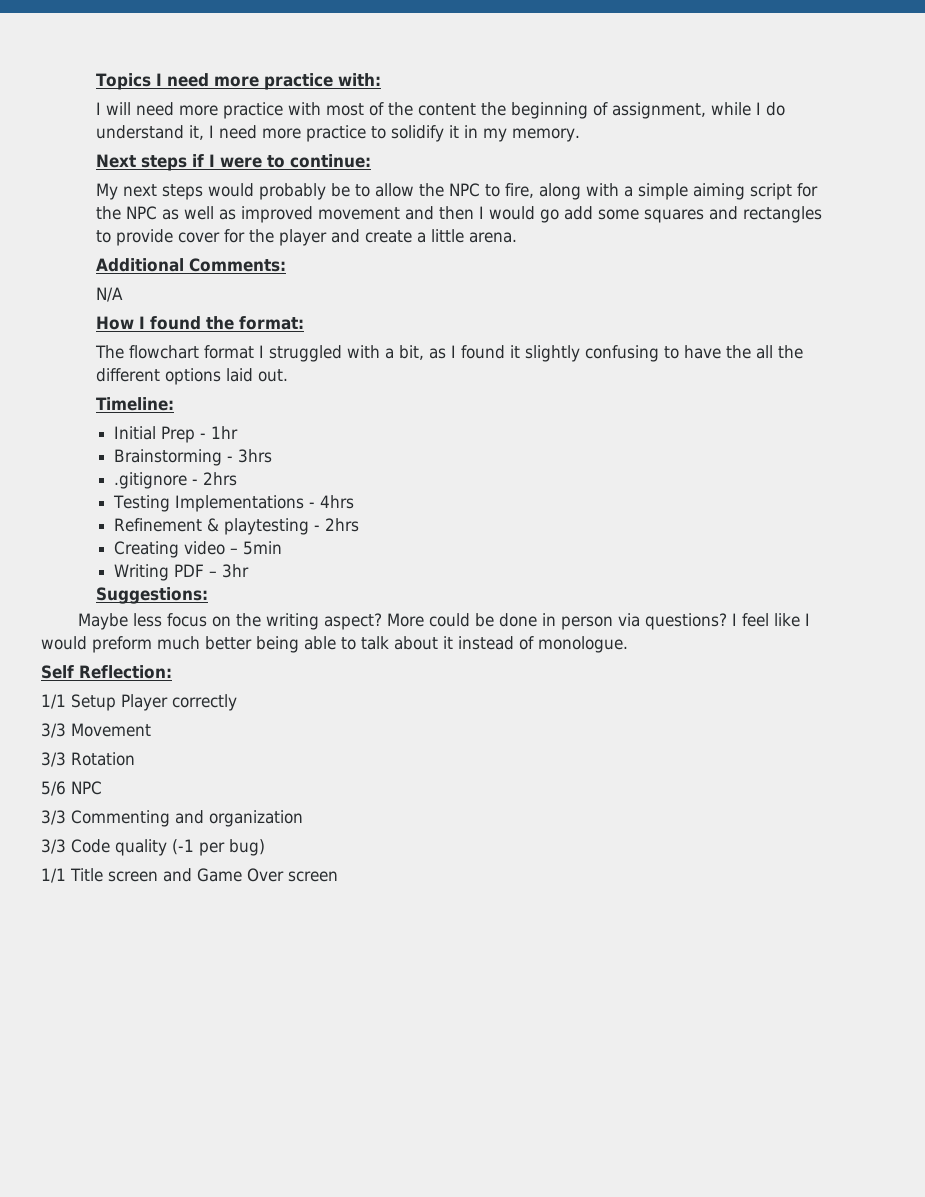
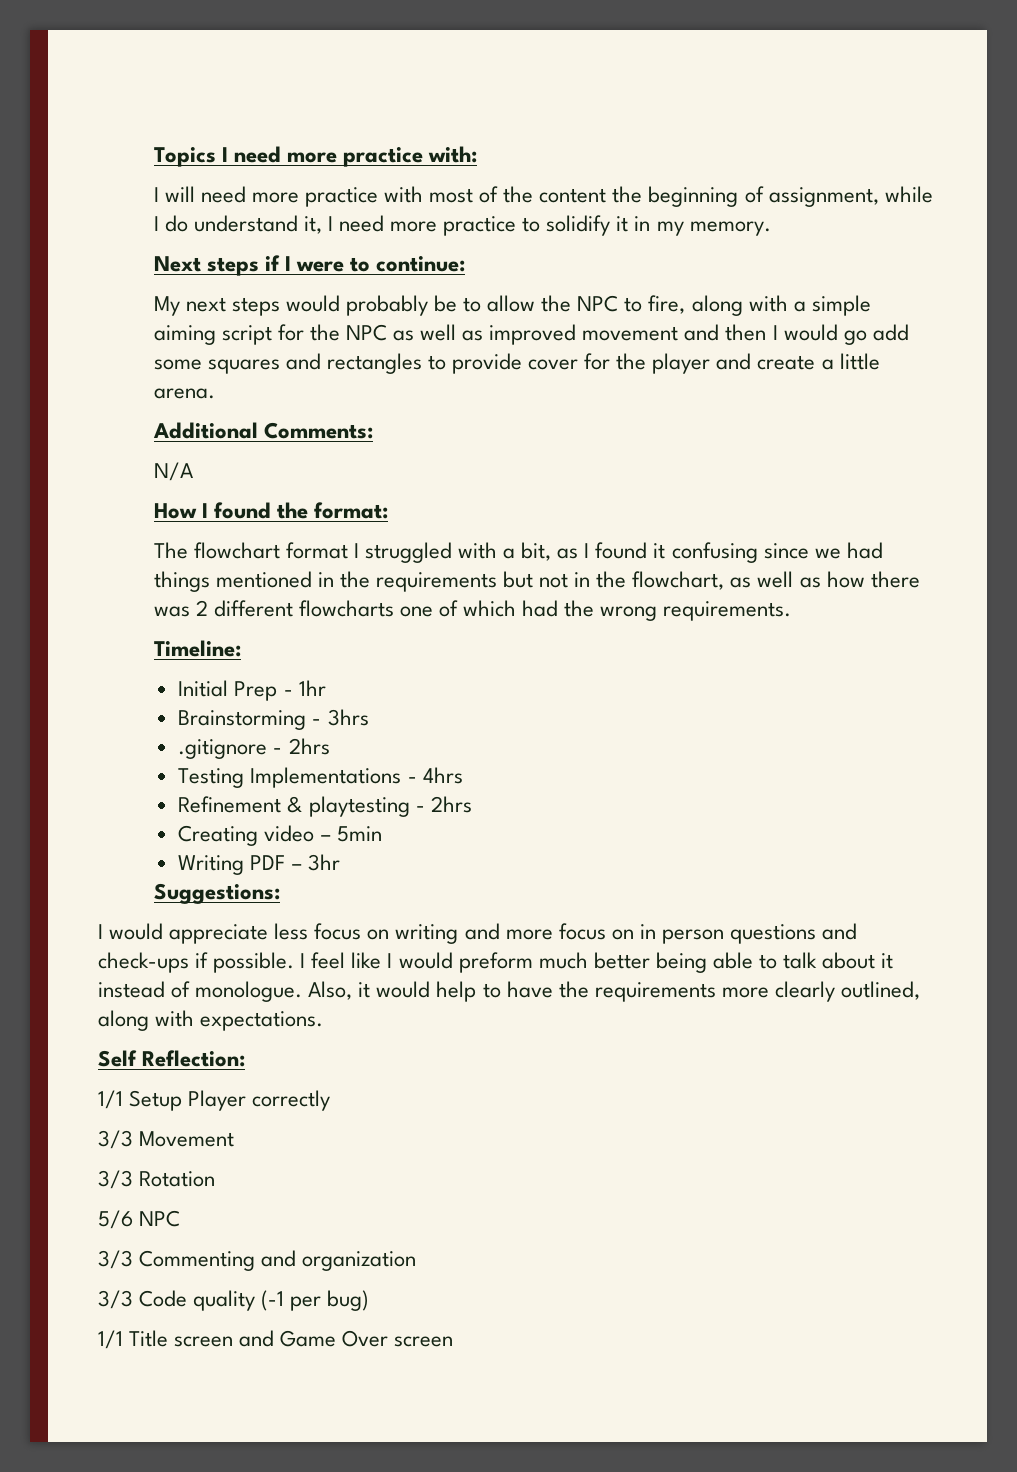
- The flowchart format I struggled with a bit, as I found it slightly confusing to have the all the different options laid out.
+ The flowchart format I struggled with a bit, as I found it confusing since we had things mentioned in the requirements but not in the flowchart, as well as how there was 2 different flowcharts one of which had the wrong requirements.
- Maybe less focus on the writing aspect? More could be done in person via questions?
+ I would appreciate less focus on writing and more focus on in person questions and check-ups if possible.
+ Also, it would help to have the requirements more clearly outlined, along with expectations.

